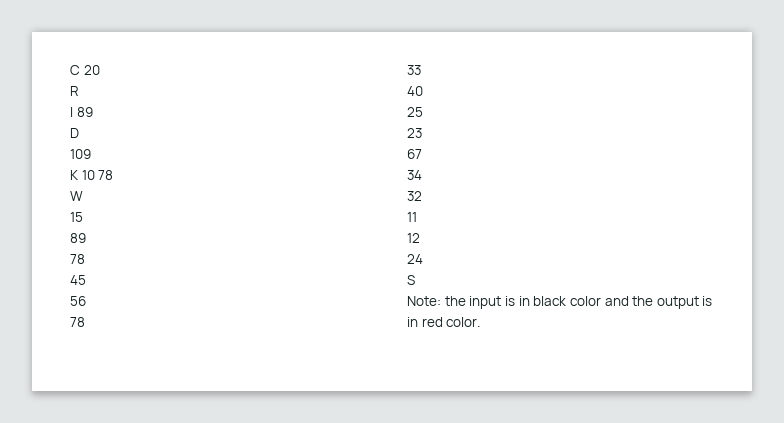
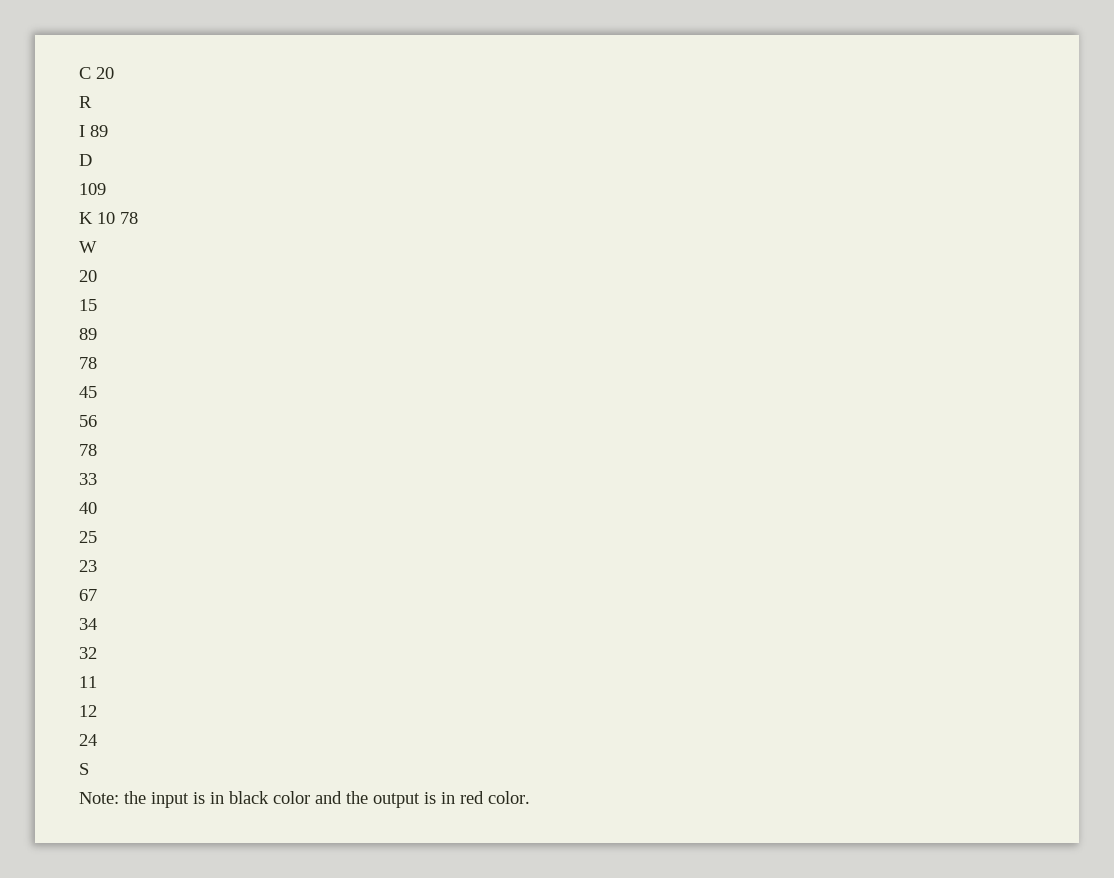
  W
+ 20

